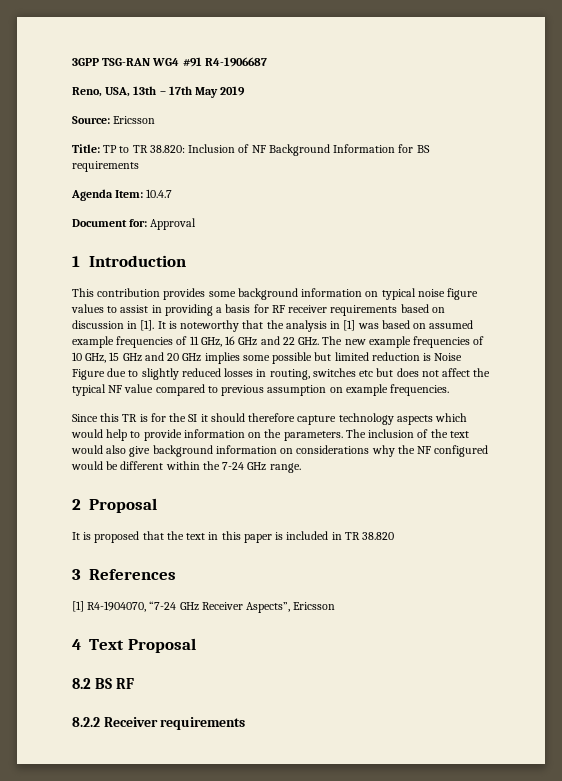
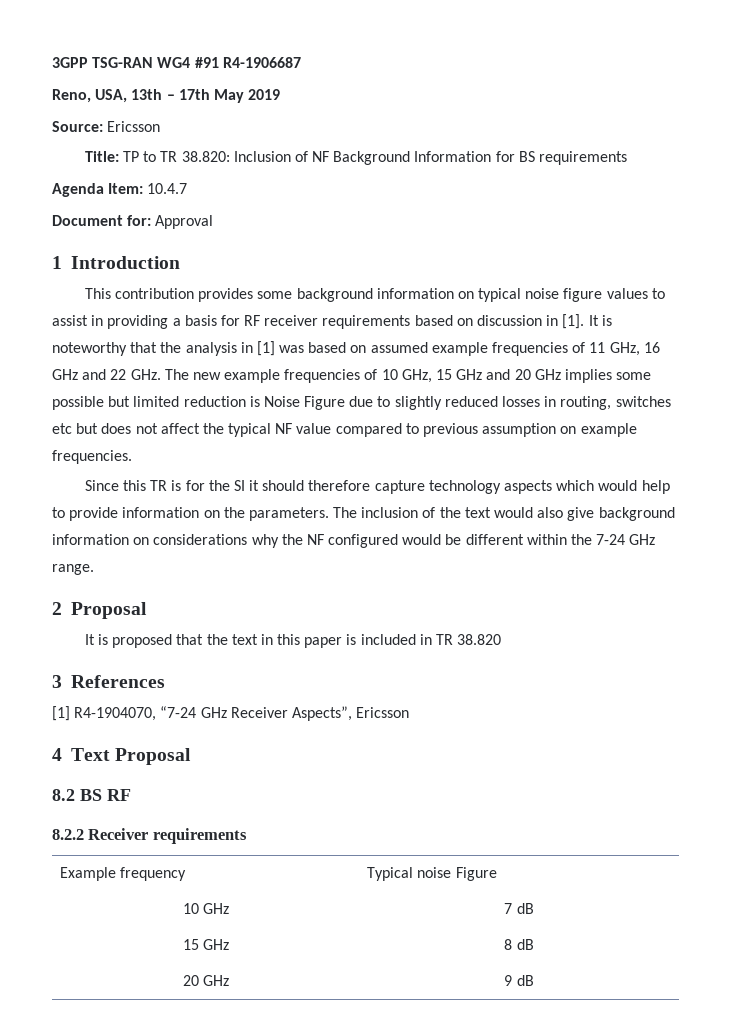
+ Example frequency | Typical noise Figure
+ 10 GHz | 7 dB
+ 15 GHz | 8 dB
+ 20 GHz | 9 dB

